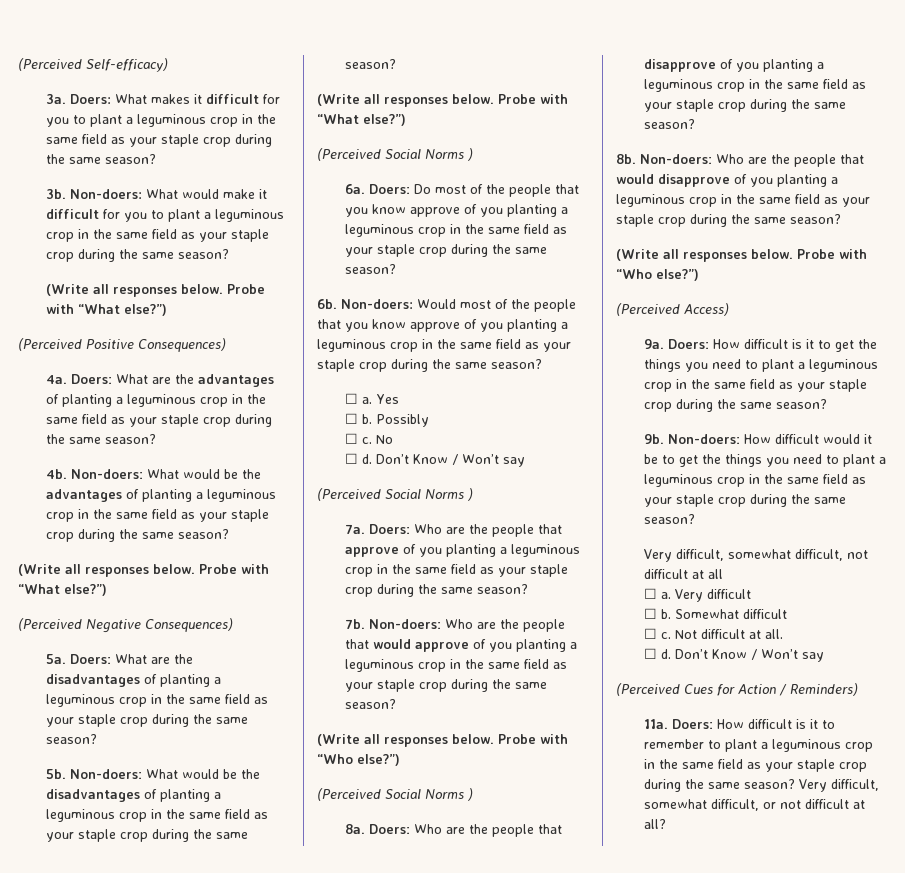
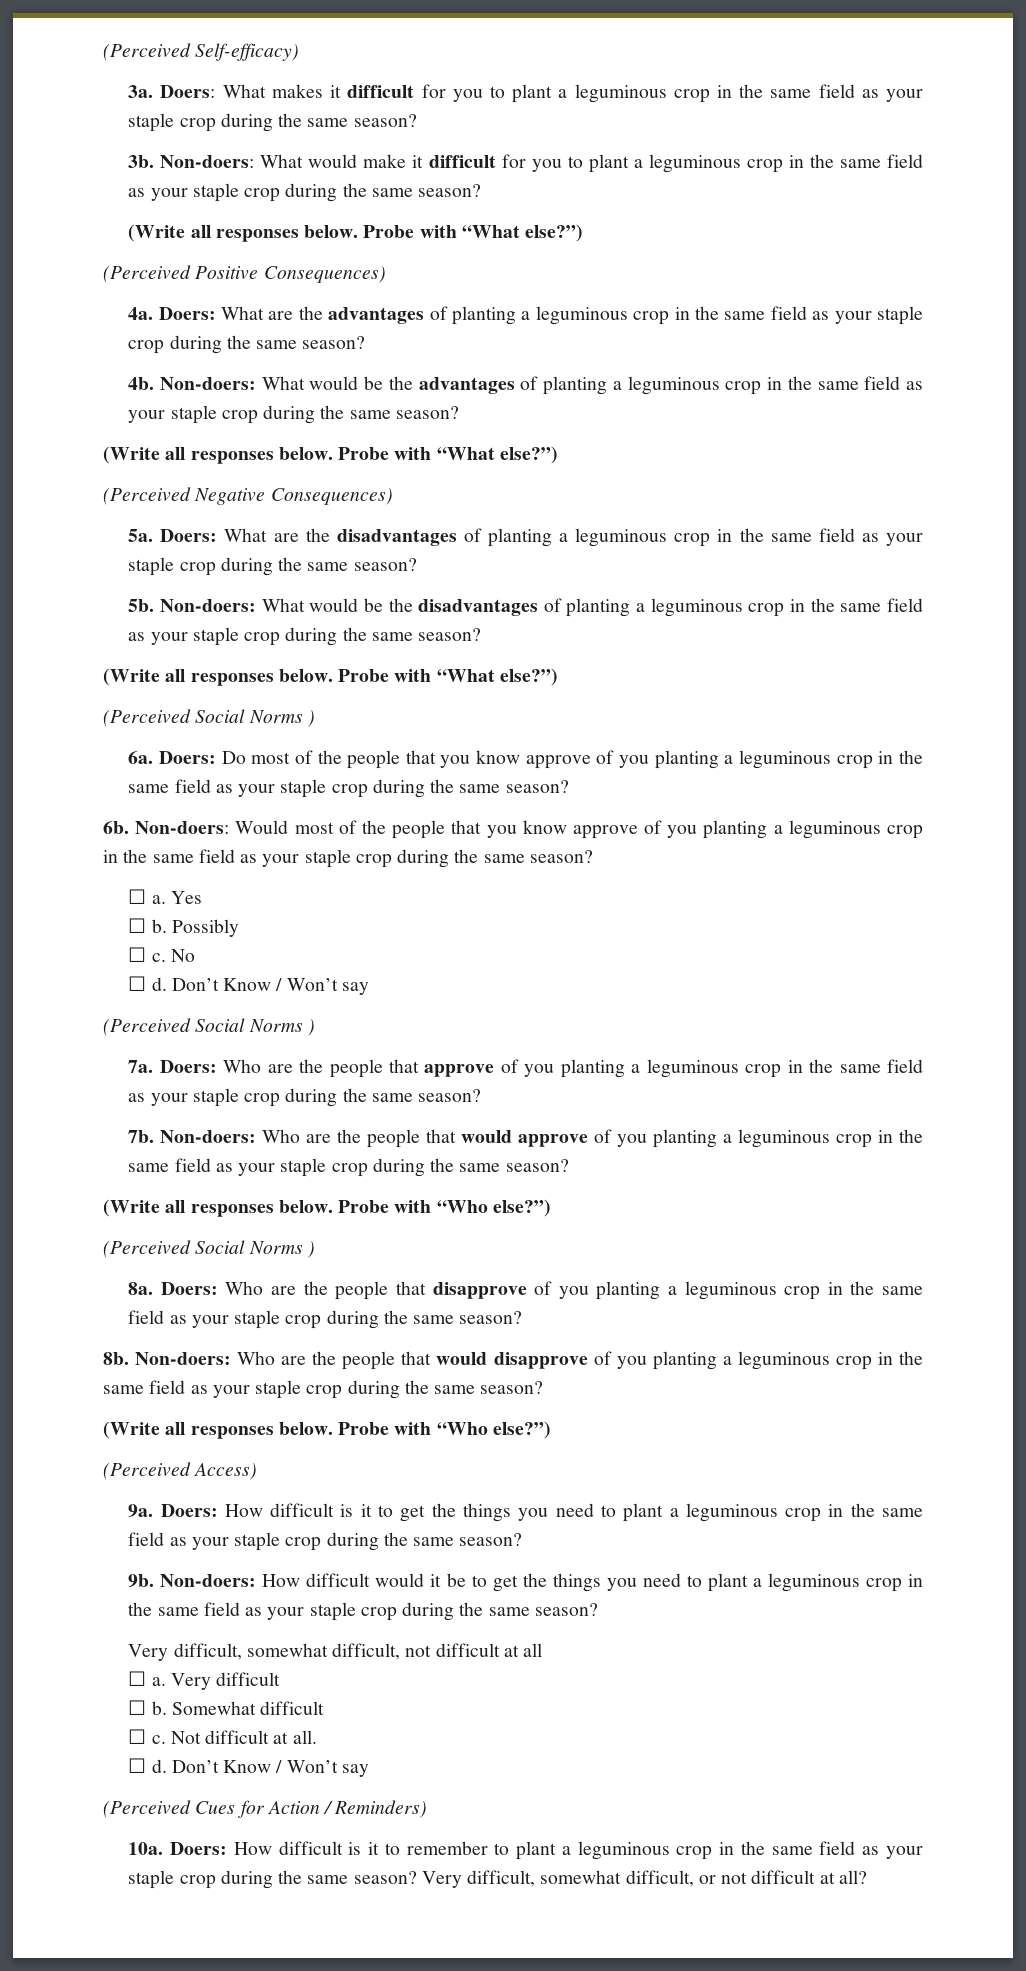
- 11a.
+ 10a.

